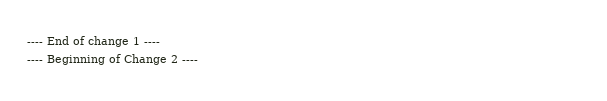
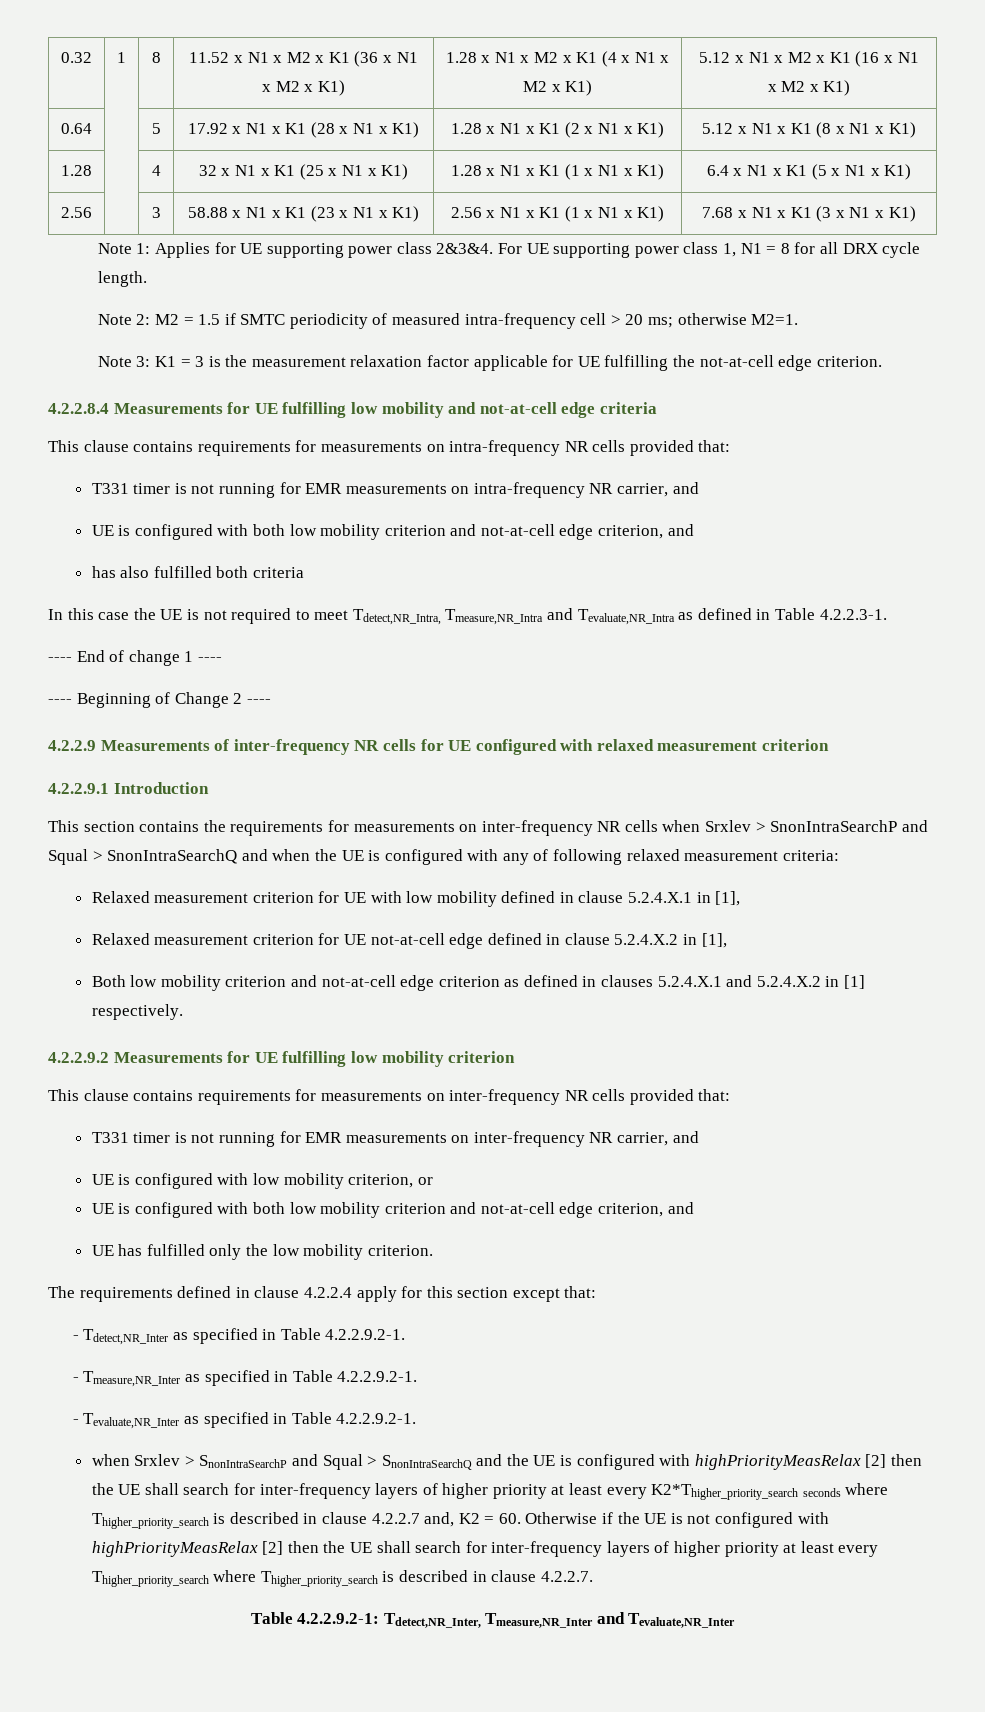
+ 0.32 | 1 | 8 | 11.52 x N1 x M2 x K1 (36 x N1 x M2 x K1) | 1.28 x N1 x M2 x K1 (4 x N1 x M2 x K1) | 5.12 x N1 x M2 x K1 (16 x N1 x M2 x K1)
+ 0.64 | | 5 | 17.92 x N1 x K1 (28 x N1 x K1) | 1.28 x N1 x K1 (2 x N1 x K1) | 5.12 x N1 x K1 (8 x N1 x K1)
+ 1.28 | | 4 | 32 x N1 x K1 (25 x N1 x K1) | 1.28 x N1 x K1 (1 x N1 x K1) | 6.4 x N1 x K1 (5 x N1 x K1)
+ 2.56 | | 3 | 58.88 x N1 x K1 (23 x N1 x K1) | 2.56 x N1 x K1 (1 x N1 x K1) | 7.68 x N1 x K1 (3 x N1 x K1)
+ Note 1: Applies for UE supporting power class 2&3&4. For UE supporting power class 1, N1 = 8 for all DRX cycle length.
+ Note 2: M2 = 1.5 if SMTC periodicity of measured intra-frequency cell > 20 ms; otherwise M2=1.
+ Note 3: K1 = 3 is the measurement relaxation factor applicable for UE fulfilling the not-at-cell edge criterion.
+ 4.2.2.8.4 Measurements for UE fulfilling low mobility and not-at-cell edge criteria
+ This clause contains requirements for measurements on intra-frequency NR cells provided that:
+ T331 timer is not running for EMR measurements on intra-frequency NR carrier, and
+ UE is configured with both low mobility criterion and not-at-cell edge criterion, and
+ has also fulfilled both criteria
+ In this case the UE is not required to meet Tdetect,NR_Intra, Tmeasure,NR_Intra and Tevaluate,NR_Intra as defined in Table 4.2.2.3-1.
+ 4.2.2.9 Measurements of inter-frequency NR cells for UE configured with relaxed measurement criterion
+ 4.2.2.9.1 Introduction
+ This section contains the requirements for measurements on inter-frequency NR cells when Srxlev > SnonIntraSearchP and Squal > SnonIntraSearchQ and when the UE is configured with any of following relaxed measurement criteria:
+ Relaxed measurement criterion for UE with low mobility defined in clause 5.2.4.X.1 in [1],
+ Relaxed measurement criterion for UE not-at-cell edge defined in clause 5.2.4.X.2 in [1],
+ Both low mobility criterion and not-at-cell edge criterion as defined in clauses 5.2.4.X.1 and 5.2.4.X.2 in [1] respectively.
+ 4.2.2.9.2 Measurements for UE fulfilling low mobility criterion
+ This clause contains requirements for measurements on inter-frequency NR cells provided that:
+ T331 timer is not running for EMR measurements on inter-frequency NR carrier, and
+ UE is configured with low mobility criterion, or
+ UE is configured with both low mobility criterion and not-at-cell edge criterion, and
+ UE has fulfilled only the low mobility criterion.
+ The requirements defined in clause 4.2.2.4 apply for this section except that:
+ - Tdetect,NR_Inter as specified in Table 4.2.2.9.2-1.
+ - Tmeasure,NR_Inter as specified in Table 4.2.2.9.2-1.
+ - Tevaluate,NR_Inter as specified in Table 4.2.2.9.2-1.
+ when Srxlev > SnonIntraSearchP and Squal > SnonIntraSearchQ and the UE is configured with highPriorityMeasRelax [2] then the UE shall search for inter-frequency layers of higher priority at least every K2*Thigher_priority_search seconds where Thigher_priority_search is described in clause 4.2.2.7 and, K2 = 60. Otherwise if the UE is not configured with highPriorityMeasRelax [2] then the UE shall search for inter-frequency layers of higher priority at least every Thigher_priority_search where Thigher_priority_search is described in clause 4.2.2.7.
+ Table 4.2.2.9.2-1: Tdetect,NR_Inter, Tmeasure,NR_Inter and Tevaluate,NR_Inter

